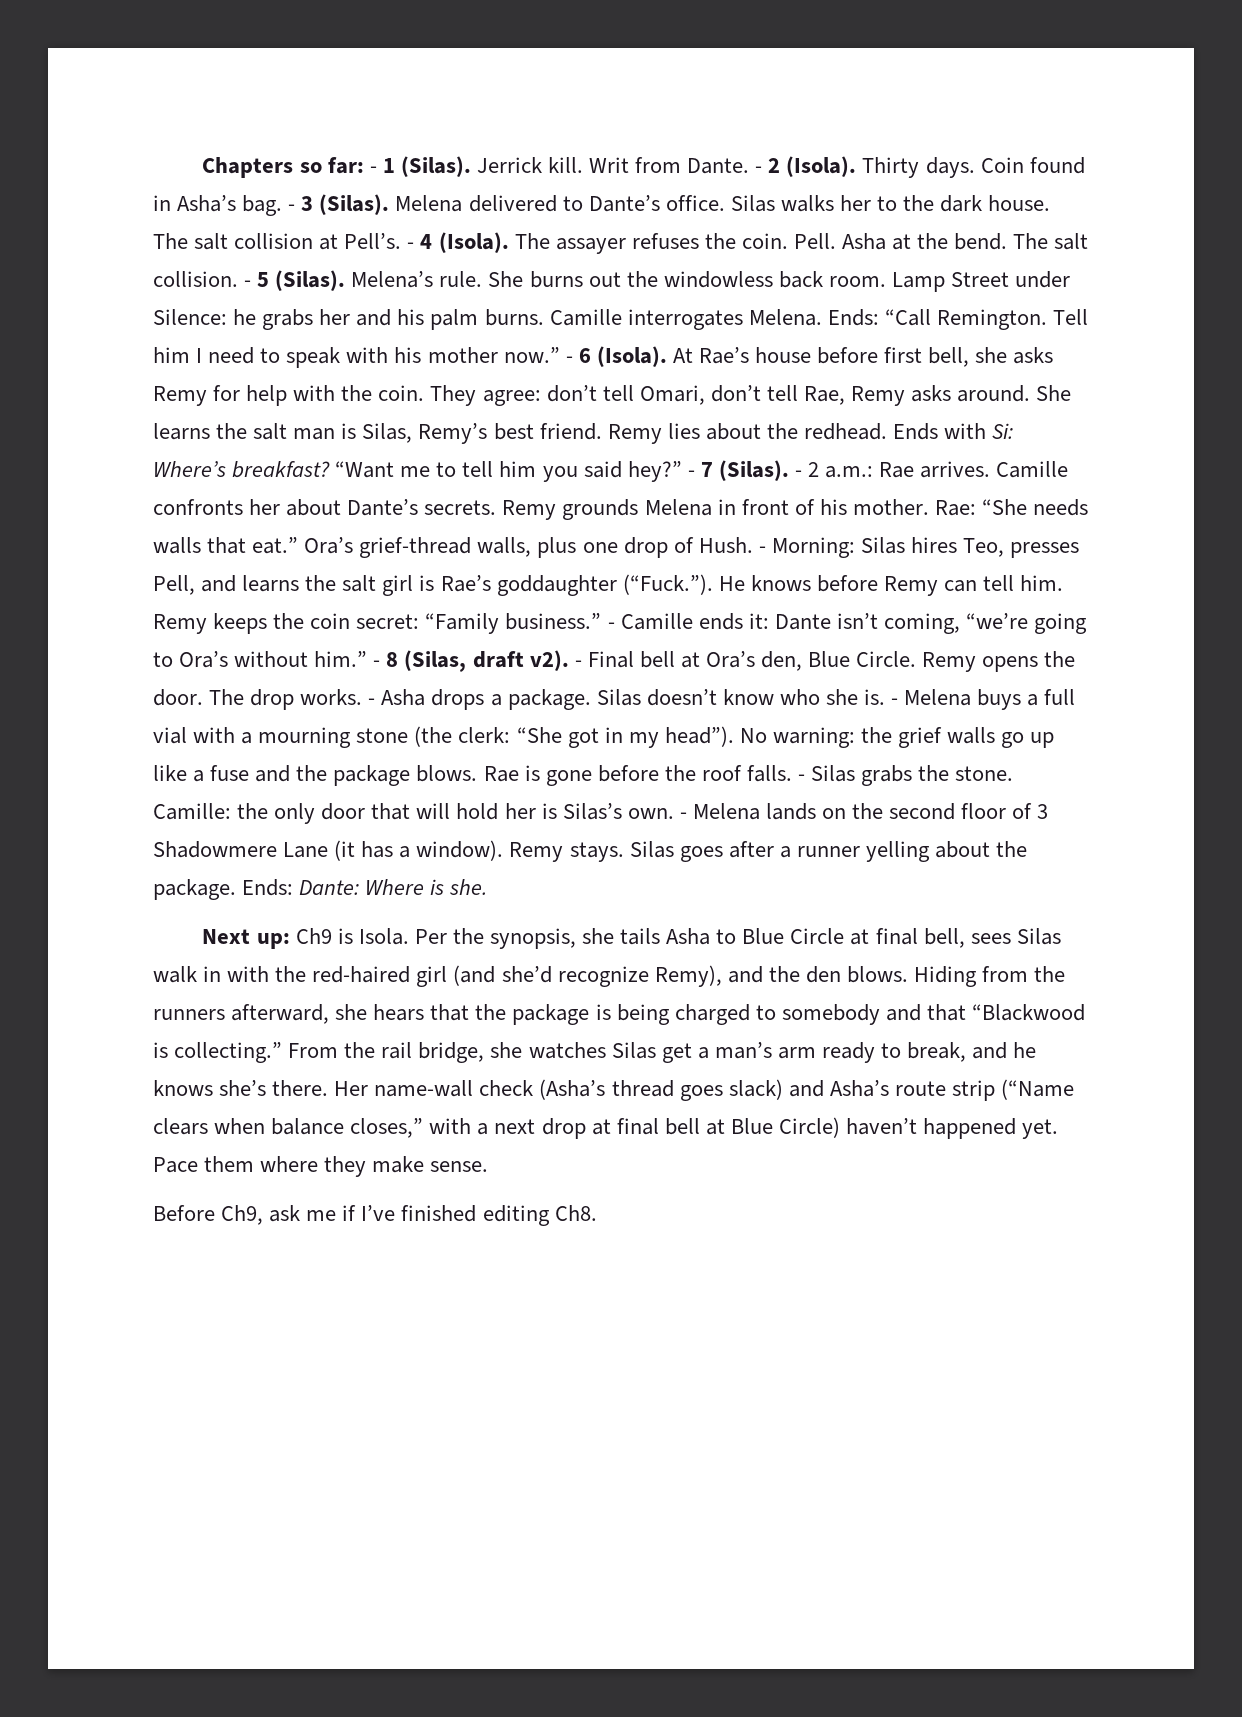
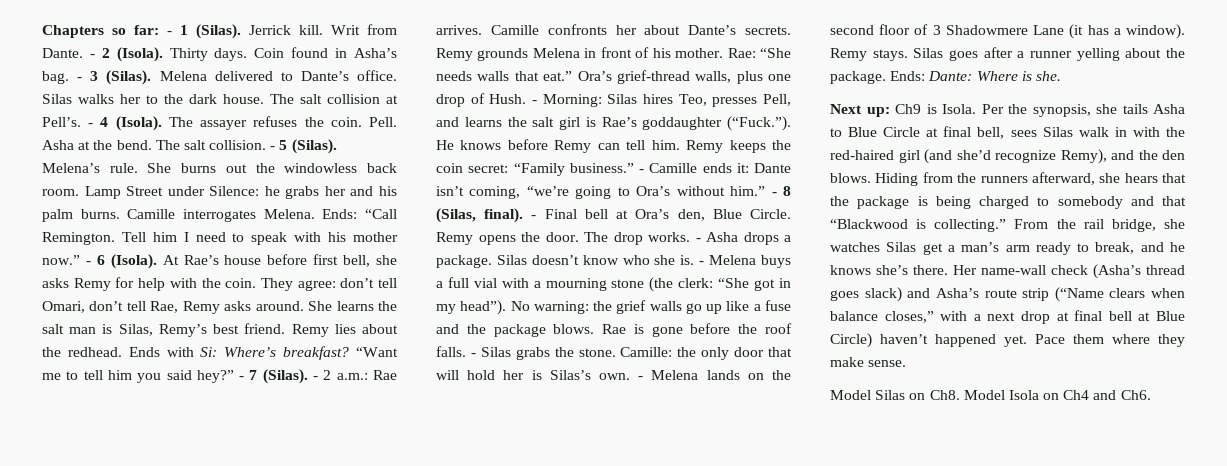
- - 8 (Silas, draft v2).
+ - 8 (Silas, final).
- Before Ch9, ask me if I’ve finished editing Ch8.
+ Model Silas on Ch8. Model Isola on Ch4 and Ch6.

